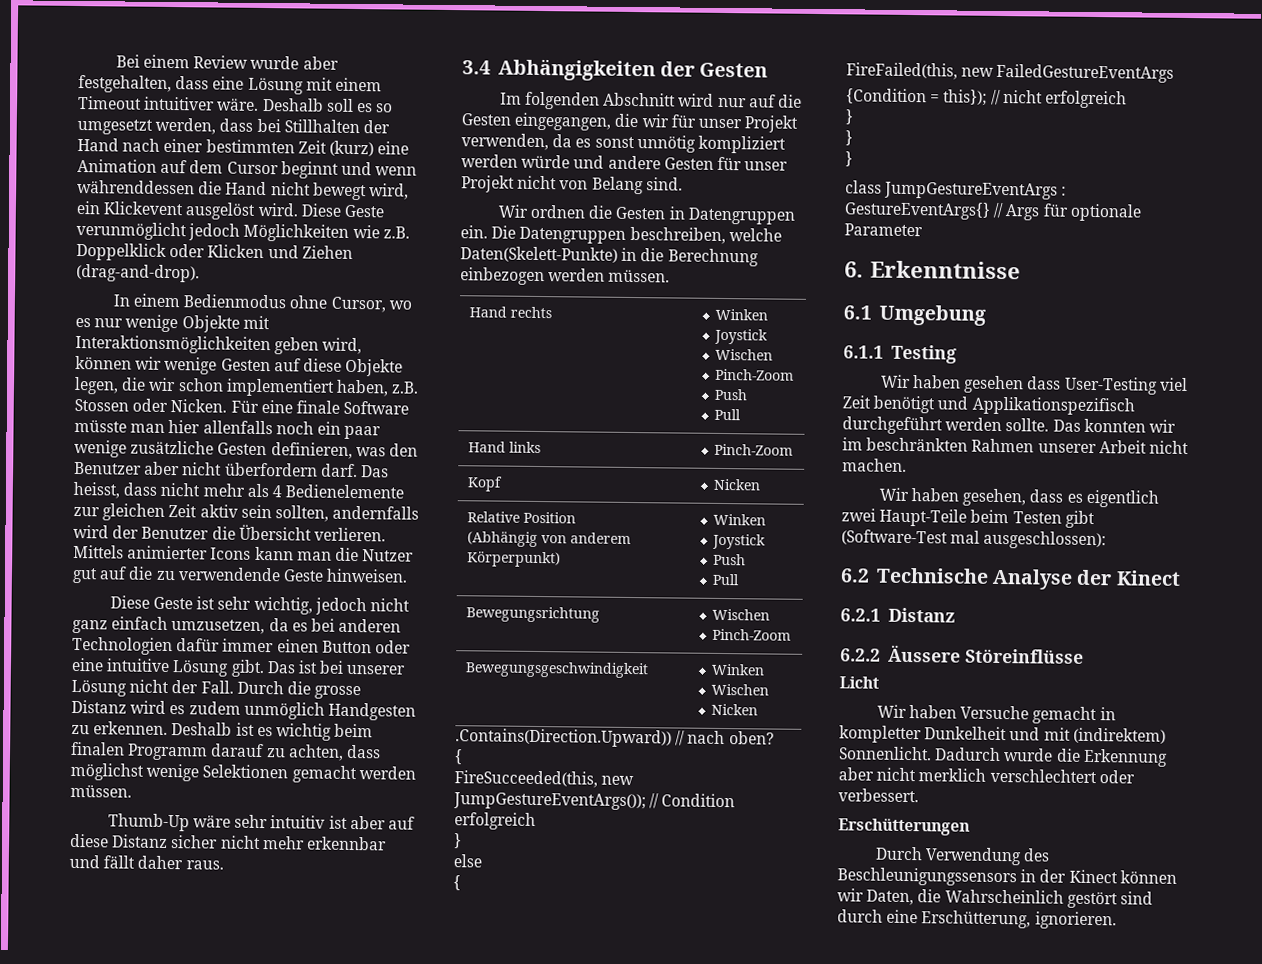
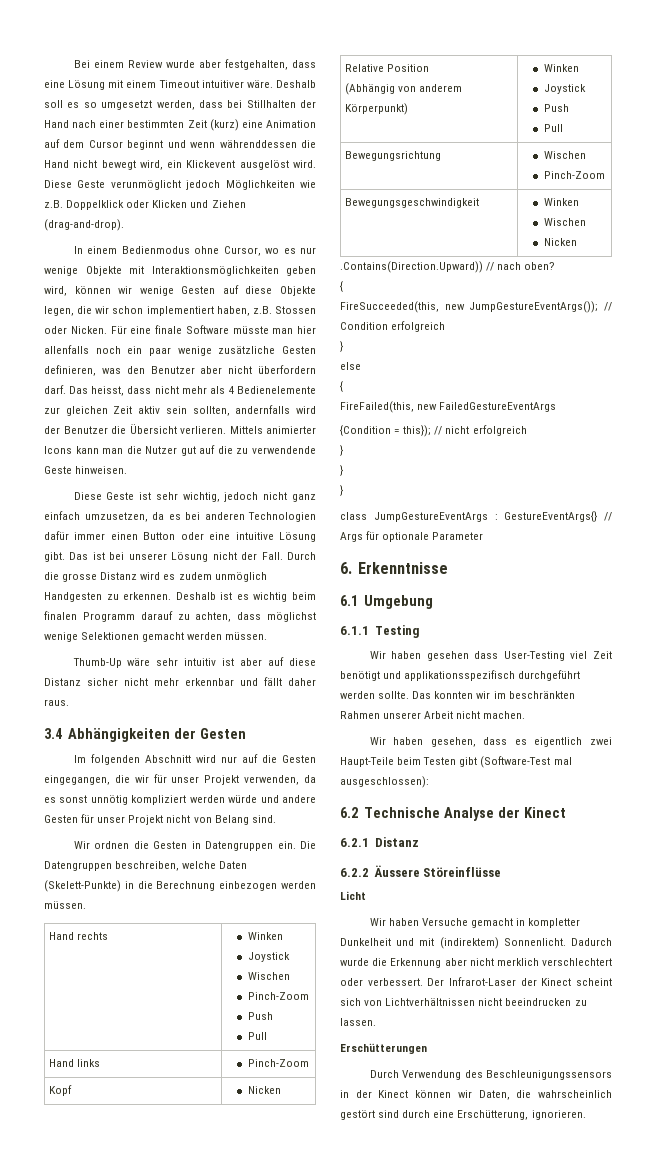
- Die Datengruppen beschreiben, welche Daten(Skelett-Punkte) in die Berechnung einbezogen werden müssen.
+ Die Datengruppen beschreiben, welche Daten (Skelett-Punkte) in die Berechnung einbezogen werden müssen.
- Wir haben gesehen dass User-Testing viel Zeit benötigt und Applikationspezifisch durchgeführt werden sollte.
+ Wir haben gesehen dass User-Testing viel Zeit benötigt und applikationsspezifisch durchgeführt werden sollte.
+ Der Infrarot-Laser der Kinect scheint sich von Lichtverhältnissen nicht beeindrucken zu lassen.
- Durch Verwendung des Beschleunigungssensors in der Kinect können wir Daten, die Wahrscheinlich gestört sind durch eine Erschütterung, ignorieren.
+ Durch Verwendung des Beschleunigungssensors in der Kinect können wir Daten, die wahrscheinlich gestört sind durch eine Erschütterung, ignorieren.

